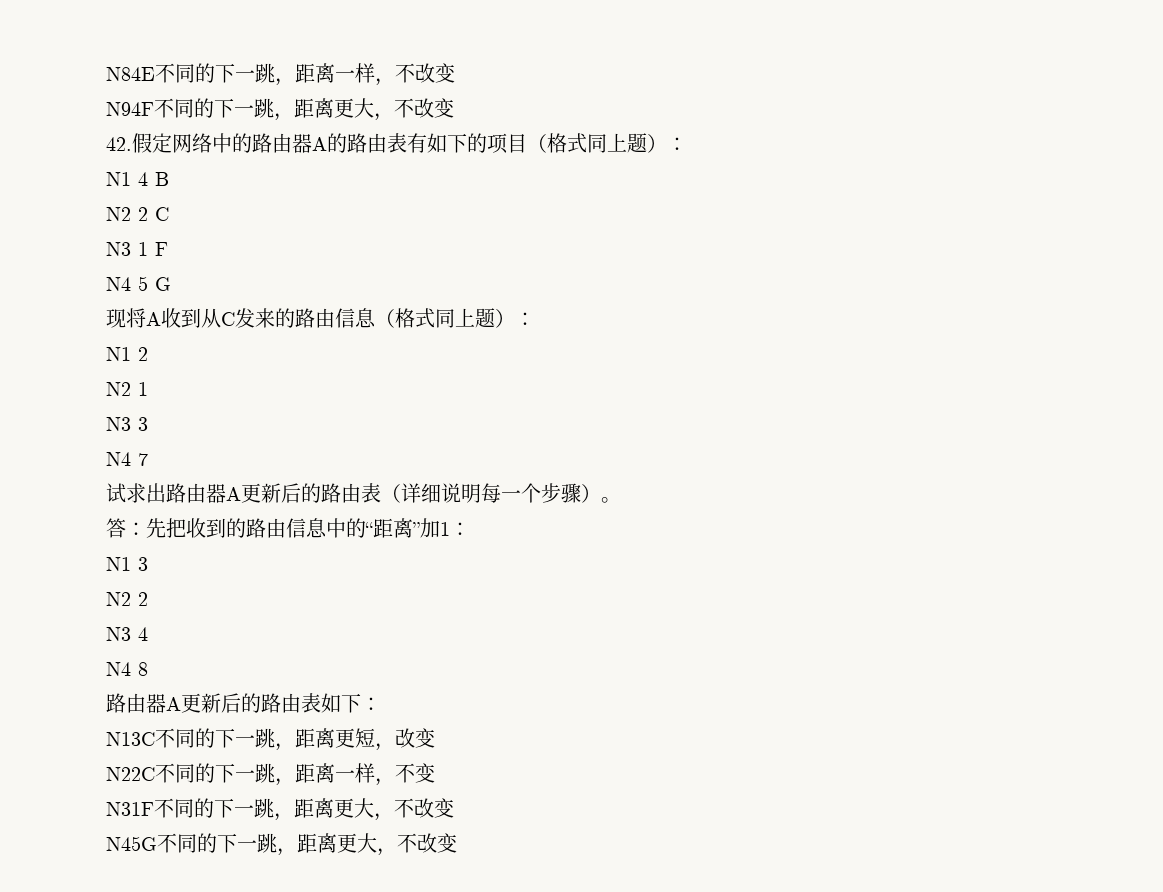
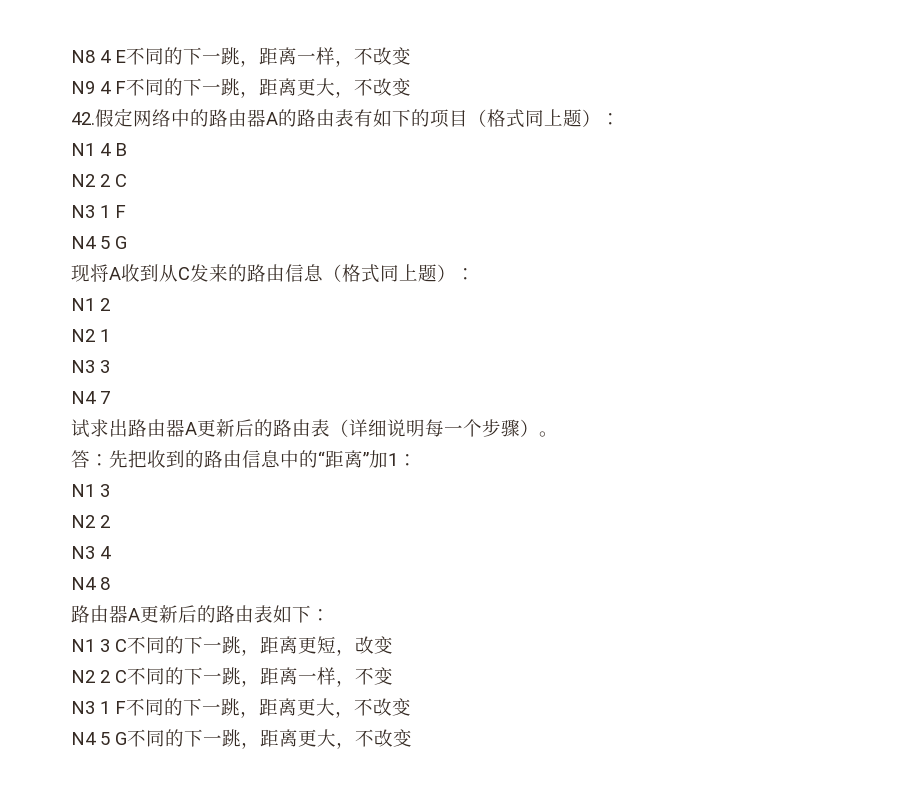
- N84E不同的下一跳，距离一样，不改变
+ N8 4 E不同的下一跳，距离一样，不改变
- N94F不同的下一跳，距离更大，不改变
+ N9 4 F不同的下一跳，距离更大，不改变
- N13C不同的下一跳，距离更短，改变
+ N1 3 C不同的下一跳，距离更短，改变
- N22C不同的下一跳，距离一样，不变
+ N2 2 C不同的下一跳，距离一样，不变
- N31F不同的下一跳，距离更大，不改变
- N45G不同的下一跳，距离更大，不改变
+ N3 1 F不同的下一跳，距离更大，不改变
+ N4 5 G不同的下一跳，距离更大，不改变

